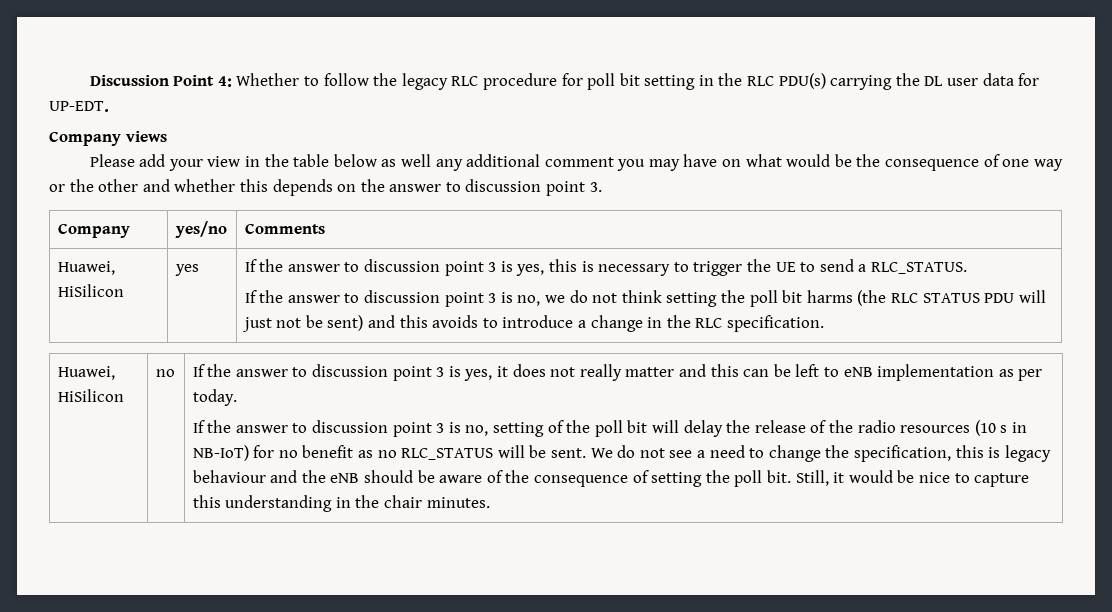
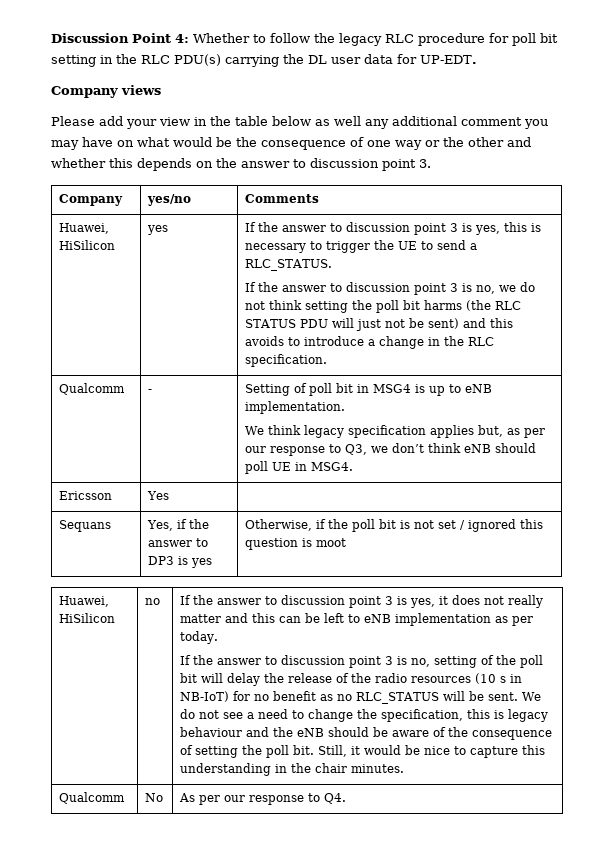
+ Qualcomm | - | Setting of poll bit in MSG4 is up to eNB implementation.
+ We think legacy specification applies but, as per our response to Q3, we don’t think eNB should poll UE in MSG4.
+ Ericsson | Yes |
+ Sequans | Yes, if the answer to DP3 is yes | Otherwise, if the poll bit is not set / ignored this question is moot
+ Qualcomm | No | As per our response to Q4.

